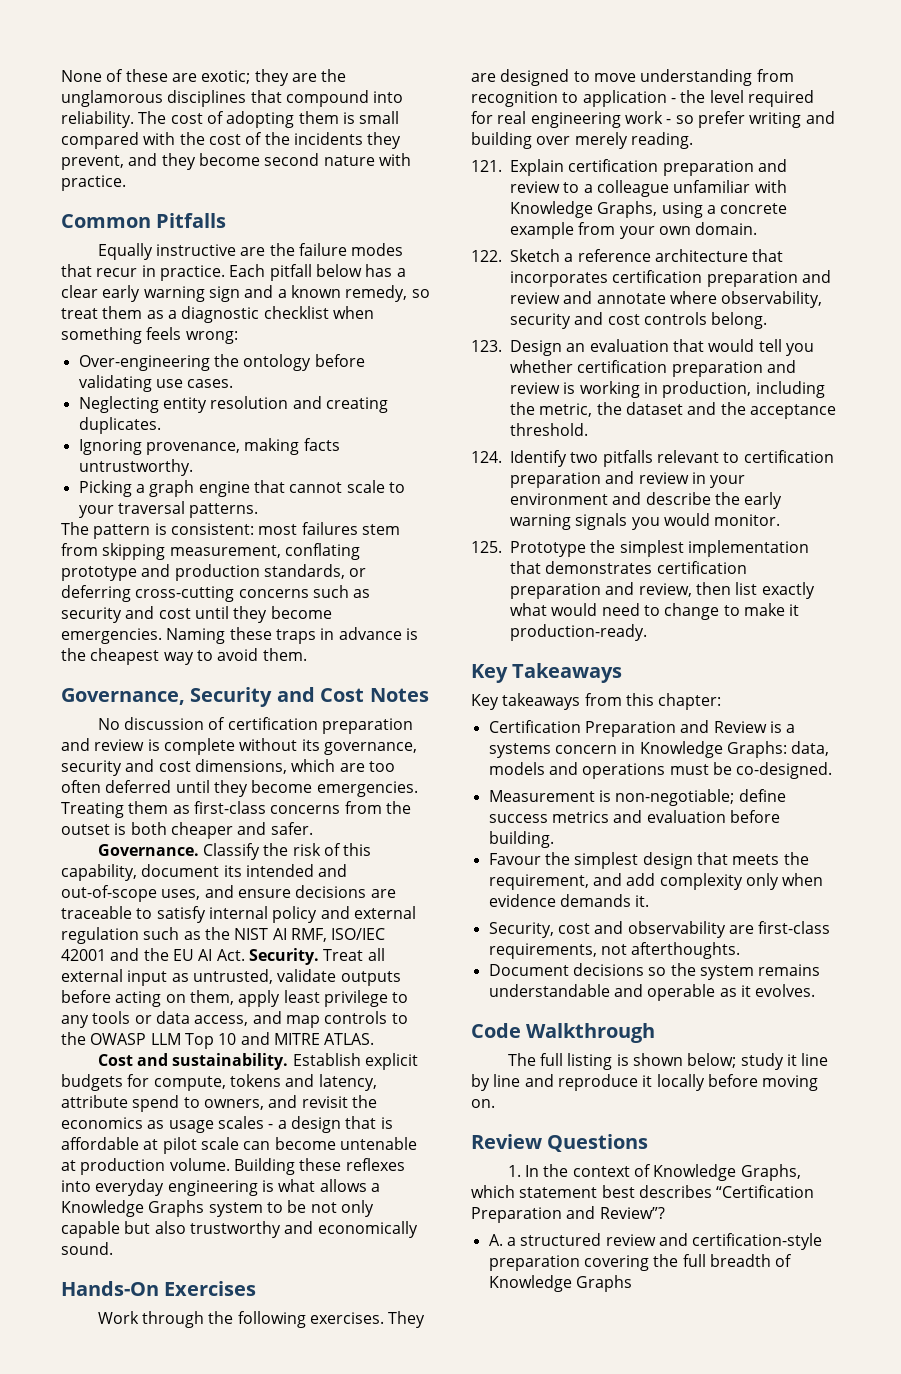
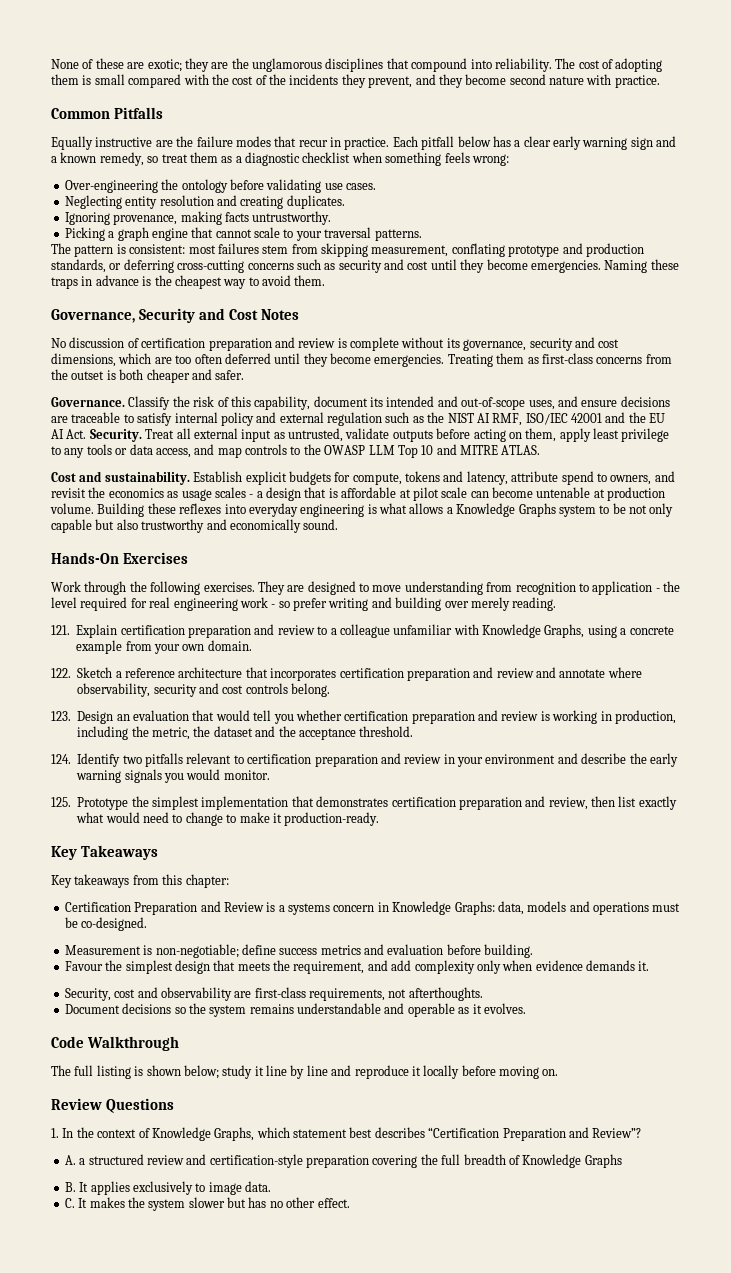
+ B. It applies exclusively to image data.
+ C. It makes the system slower but has no other effect.

